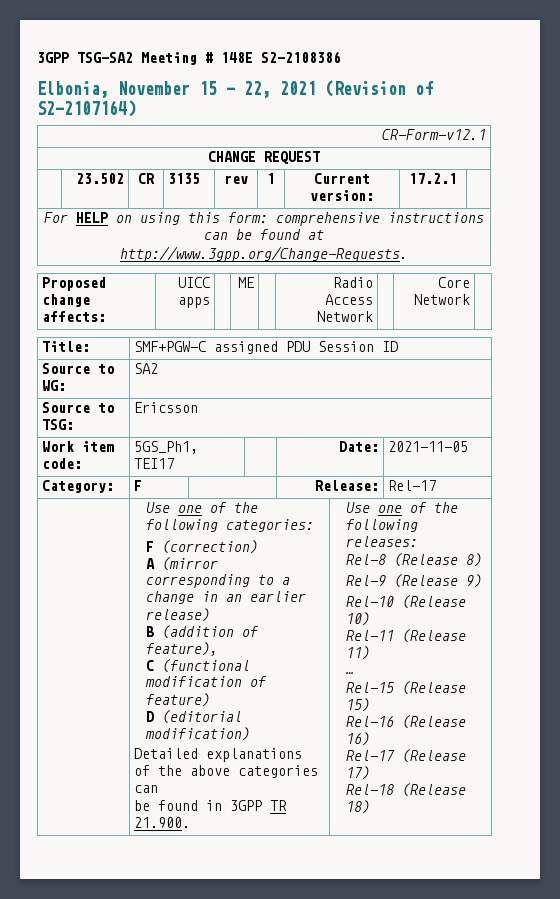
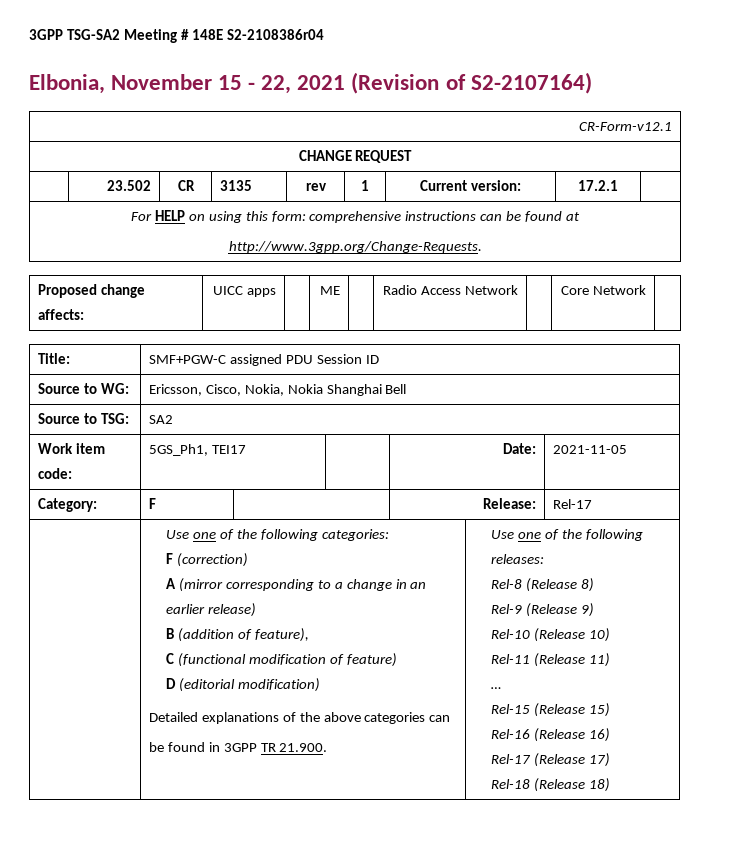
- 3GPP TSG-SA2 Meeting # 148E S2-2108386
+ 3GPP TSG-SA2 Meeting # 148E S2-2108386r04
- Source to WG: | SA2
+ Source to WG: | Ericsson, Cisco, Nokia, Nokia Shanghai Bell
- Source to TSG: | Ericsson
+ Source to TSG: | SA2

